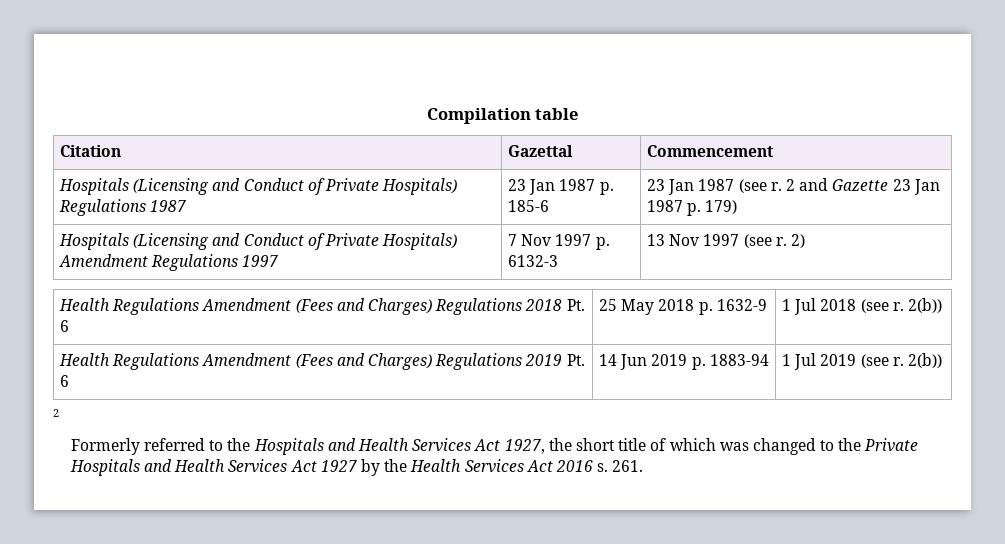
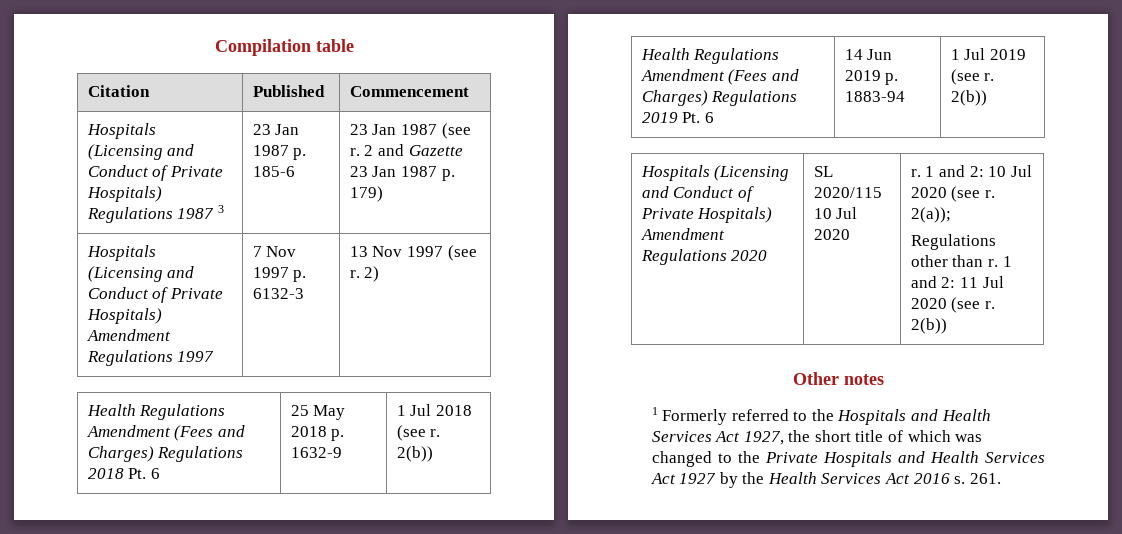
- Citation | Gazettal | Commencement
+ Citation | Published | Commencement
- Hospitals (Licensing and Conduct of Private Hospitals) Regulations 1987 | 23 Jan 1987 p. 185-6 | 23 Jan 1987 (see r. 2 and Gazette 23 Jan 1987 p. 179)
+ Hospitals (Licensing and Conduct of Private Hospitals) Regulations 1987 3 | 23 Jan 1987 p. 185-6 | 23 Jan 1987 (see r. 2 and Gazette 23 Jan 1987 p. 179)
  Health Regulations Amendment (Fees and Charges) Regulations 2019 Pt. 6 | 14 Jun 2019 p. 1883-94 | 1 Jul 2019 (see r. 2(b))
- 2
- Formerly referred to the Hospitals and Health Services Act 1927, the short title of which was changed to the Private Hospitals and Health Services Act 1927 by the Health Services Act 2016 s.
+ Hospitals (Licensing and Conduct of Private Hospitals) Amendment Regulations 2020 | SL 2020/115 10 Jul 2020 | r. 1 and 2: 10 Jul 2020 (see r. 2(a));
+ Regulations other than r. 1 and 2: 11 Jul 2020 (see r. 2(b))
+ Other notes
+ 1 Formerly referred to the Hospitals and Health Services Act 1927, the short title of which was changed to the Private Hospitals and Health Services Act 1927 by the Health Services Act 2016 s.

